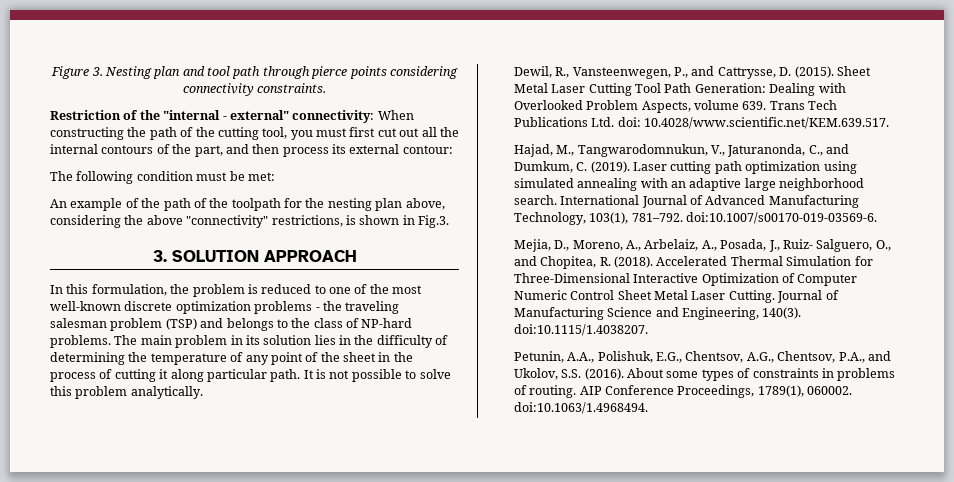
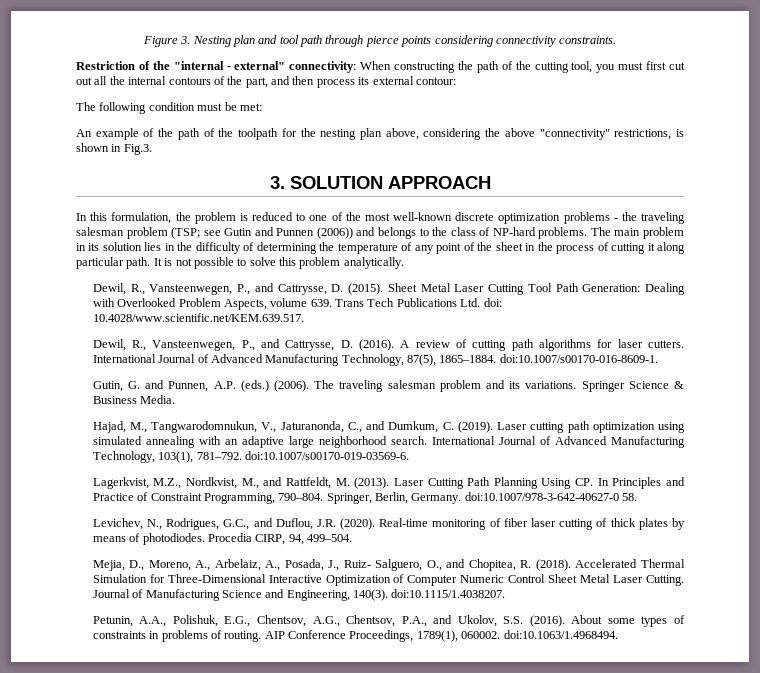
- In this formulation, the problem is reduced to one of the most well-known discrete optimization problems - the traveling salesman problem (TSP) and belongs to the class of NP-hard problems.
+ In this formulation, the problem is reduced to one of the most well-known discrete optimization problems - the traveling salesman problem (TSP; see Gutin and Punnen (2006)) and belongs to the class of NP-hard problems.
+ Dewil, R., Vansteenwegen, P., and Cattrysse, D. (2016). A review of cutting path algorithms for laser cutters. International Journal of Advanced Manufacturing Technology, 87(5), 1865–1884. doi:10.1007/s00170-016-8609-1.
+ Gutin, G. and Punnen, A.P. (eds.) (2006). The traveling salesman problem and its variations. Springer Science & Business Media.
+ Lagerkvist, M.Z., Nordkvist, M., and Rattfeldt, M. (2013). Laser Cutting Path Planning Using CP. In Principles and Practice of Constraint Programming, 790–804. Springer, Berlin, Germany. doi:10.1007/978-3-642-40627-0 58.
+ Levichev, N., Rodrigues, G.C., and Duflou, J.R. (2020). Real-time monitoring of fiber laser cutting of thick plates by means of photodiodes. Procedia CIRP, 94, 499–504.

